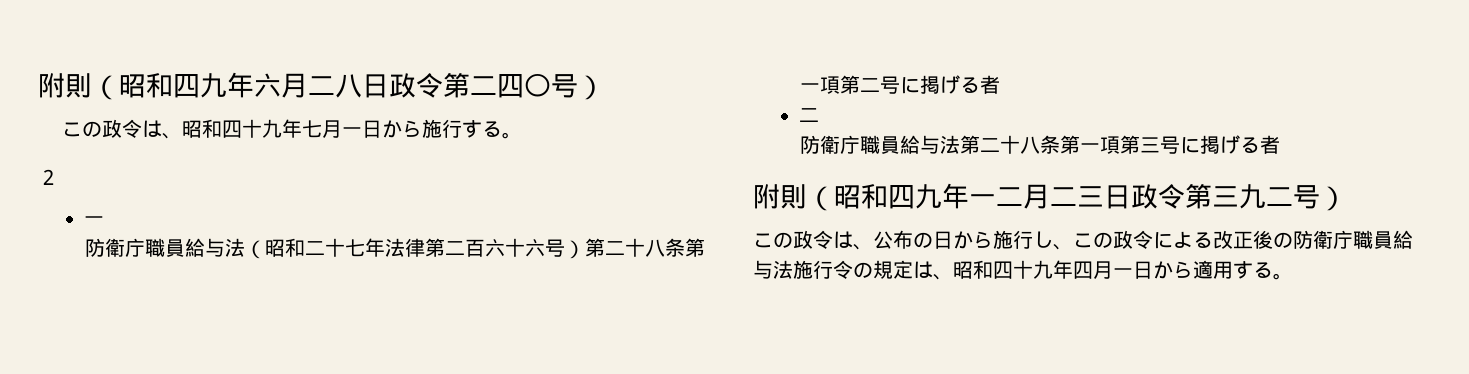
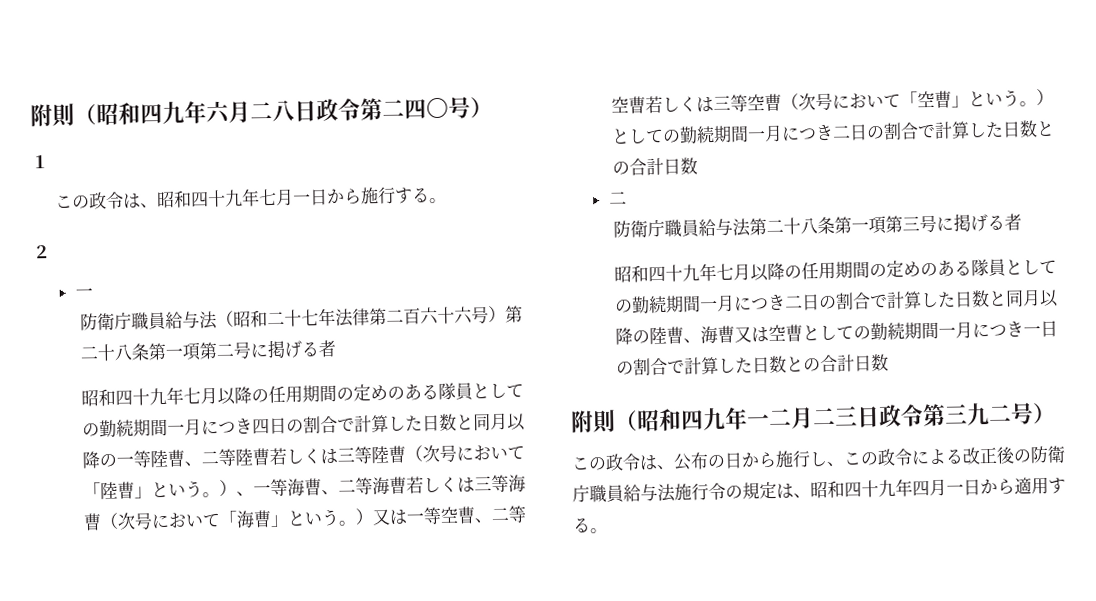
+ １
+ 昭和四十九年七月以降の任用期間の定めのある隊員としての勤続期間一月につき四日の割合で計算した日数と同月以降の一等陸曹、二等陸曹若しくは三等陸曹（次号において「陸曹」という。）、一等海曹、二等海曹若しくは三等海曹（次号において「海曹」という。）又は一等空曹、二等空曹若しくは三等空曹（次号において「空曹」という。）としての勤続期間一月につき二日の割合で計算した日数との合計日数
+ 昭和四十九年七月以降の任用期間の定めのある隊員としての勤続期間一月につき二日の割合で計算した日数と同月以降の陸曹、海曹又は空曹としての勤続期間一月につき一日の割合で計算した日数との合計日数

